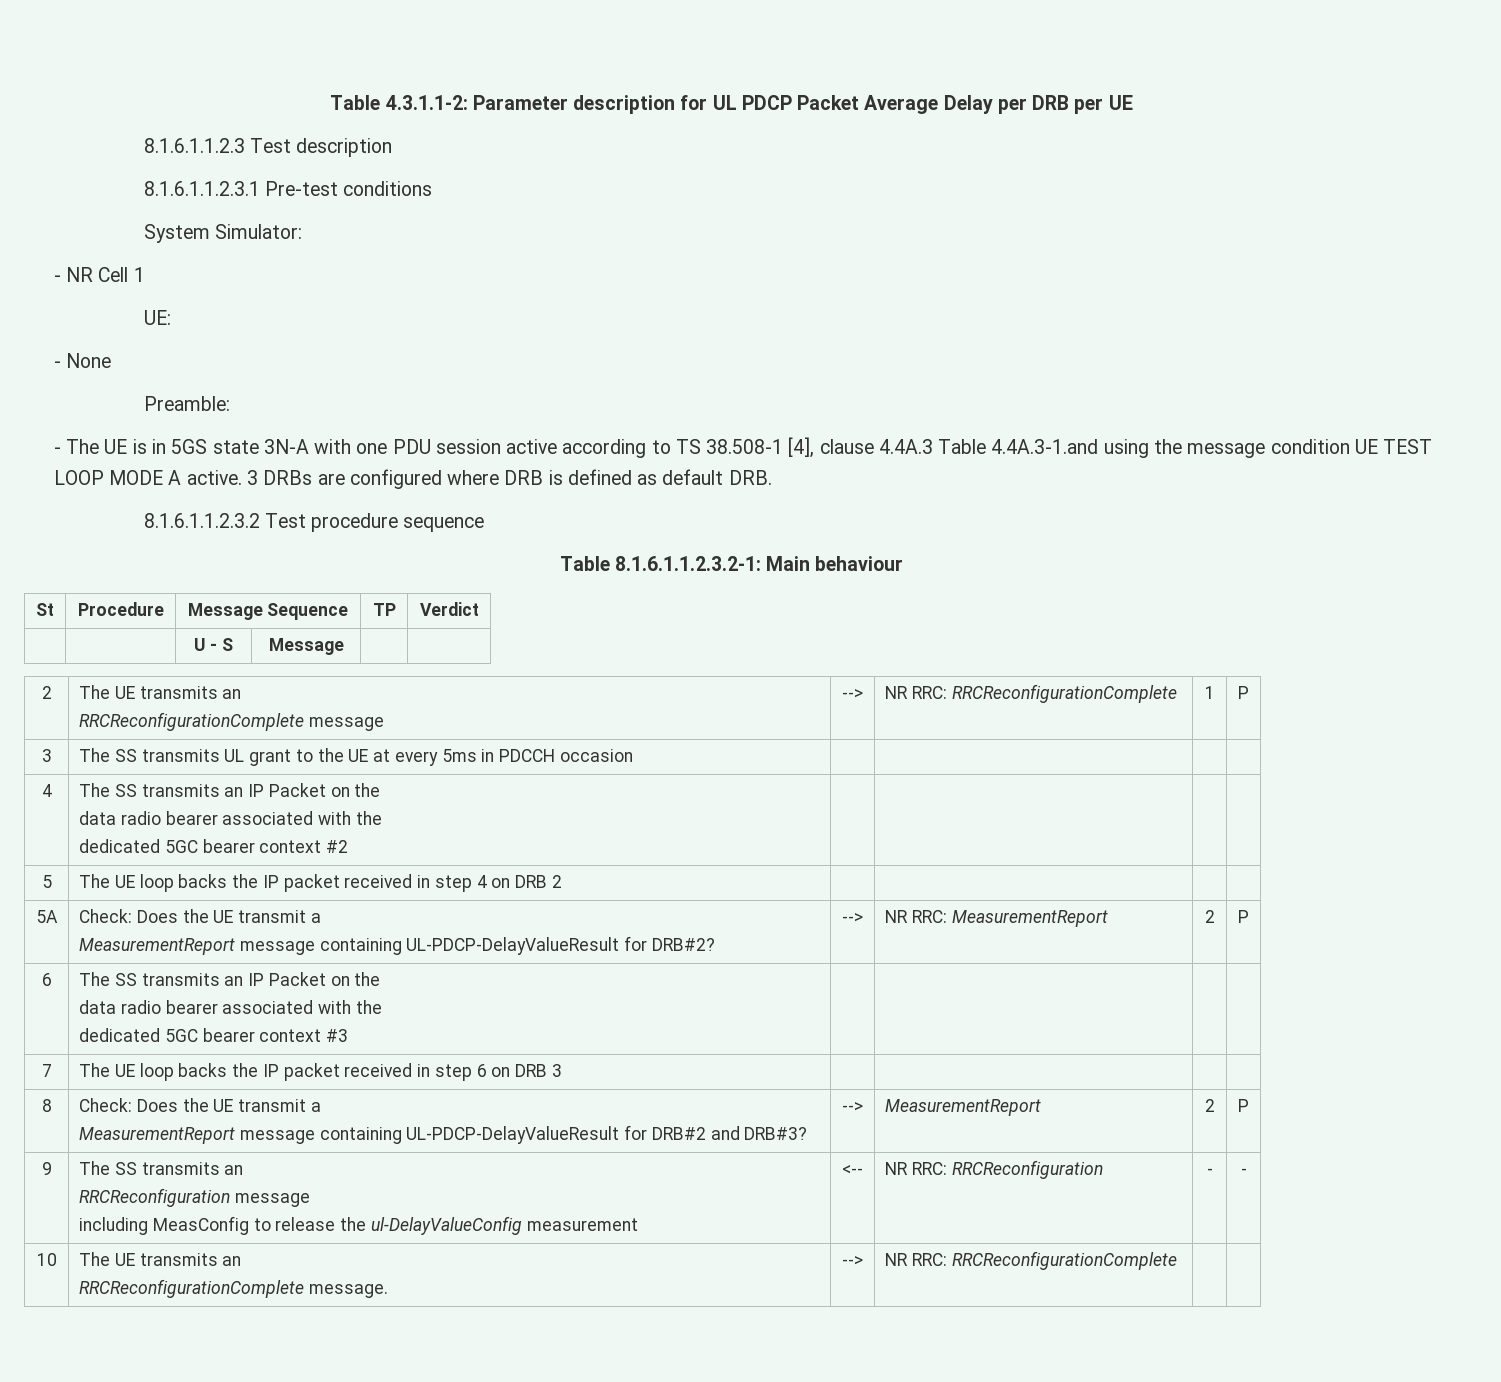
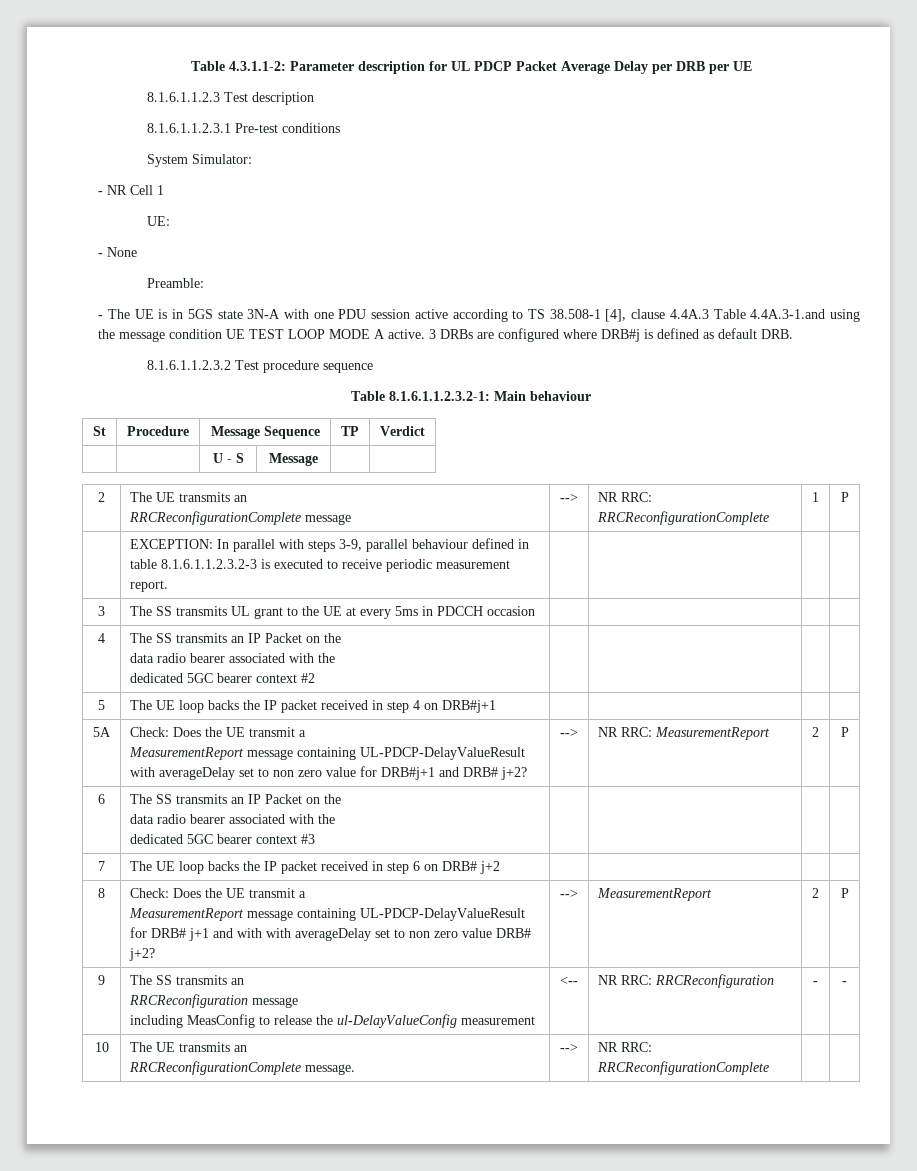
- 3 DRBs are configured where DRB is defined as default DRB.
+ 3 DRBs are configured where DRB#j is defined as default DRB.
+ | EXCEPTION: In parallel with steps 3-9, parallel behaviour defined in table 8.1.6.1.1.2.3.2-3 is executed to receive periodic measurement report. | | | |
- 5 | The UE loop backs the IP packet received in step 4 on DRB 2 | | | |
+ 5 | The UE loop backs the IP packet received in step 4 on DRB#j+1 | | | |
  5A | Check: Does the UE transmit a
- MeasurementReport message containing UL-PDCP-DelayValueResult for DRB#2? | --> | NR RRC: MeasurementReport | 2 | P
+ MeasurementReport message containing UL-PDCP-DelayValueResult with averageDelay set to non zero value for DRB#j+1 and DRB# j+2? | --> | NR RRC: MeasurementReport | 2 | P
- 7 | The UE loop backs the IP packet received in step 6 on DRB 3 | | | |
+ 7 | The UE loop backs the IP packet received in step 6 on DRB# j+2 | | | |
  8 | Check: Does the UE transmit a
- MeasurementReport message containing UL-PDCP-DelayValueResult for DRB#2 and DRB#3? | --> | MeasurementReport | 2 | P
+ MeasurementReport message containing UL-PDCP-DelayValueResult for DRB# j+1 and with with averageDelay set to non zero value DRB# j+2? | --> | MeasurementReport | 2 | P

